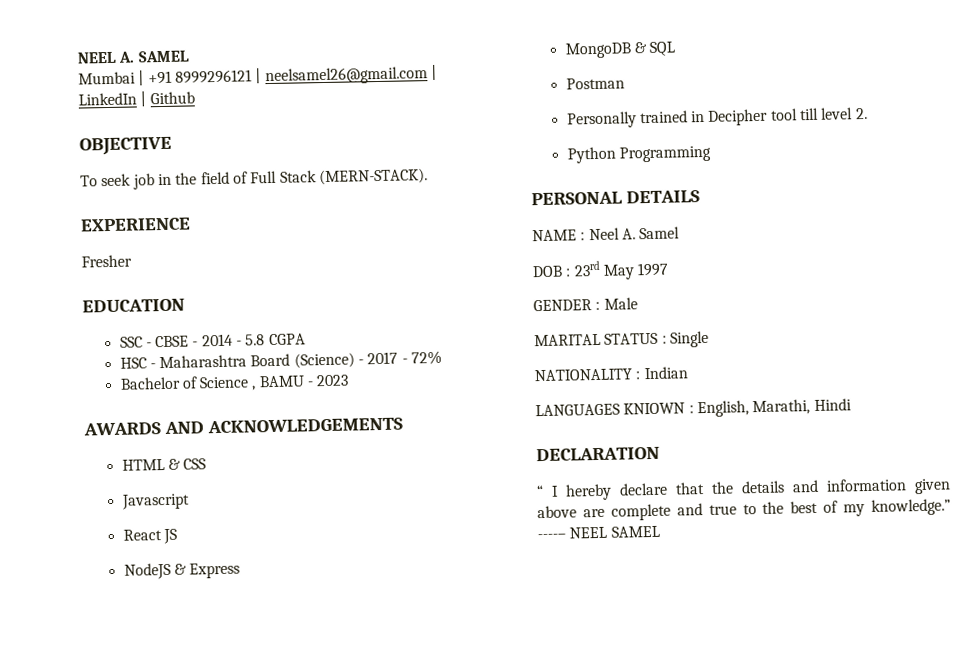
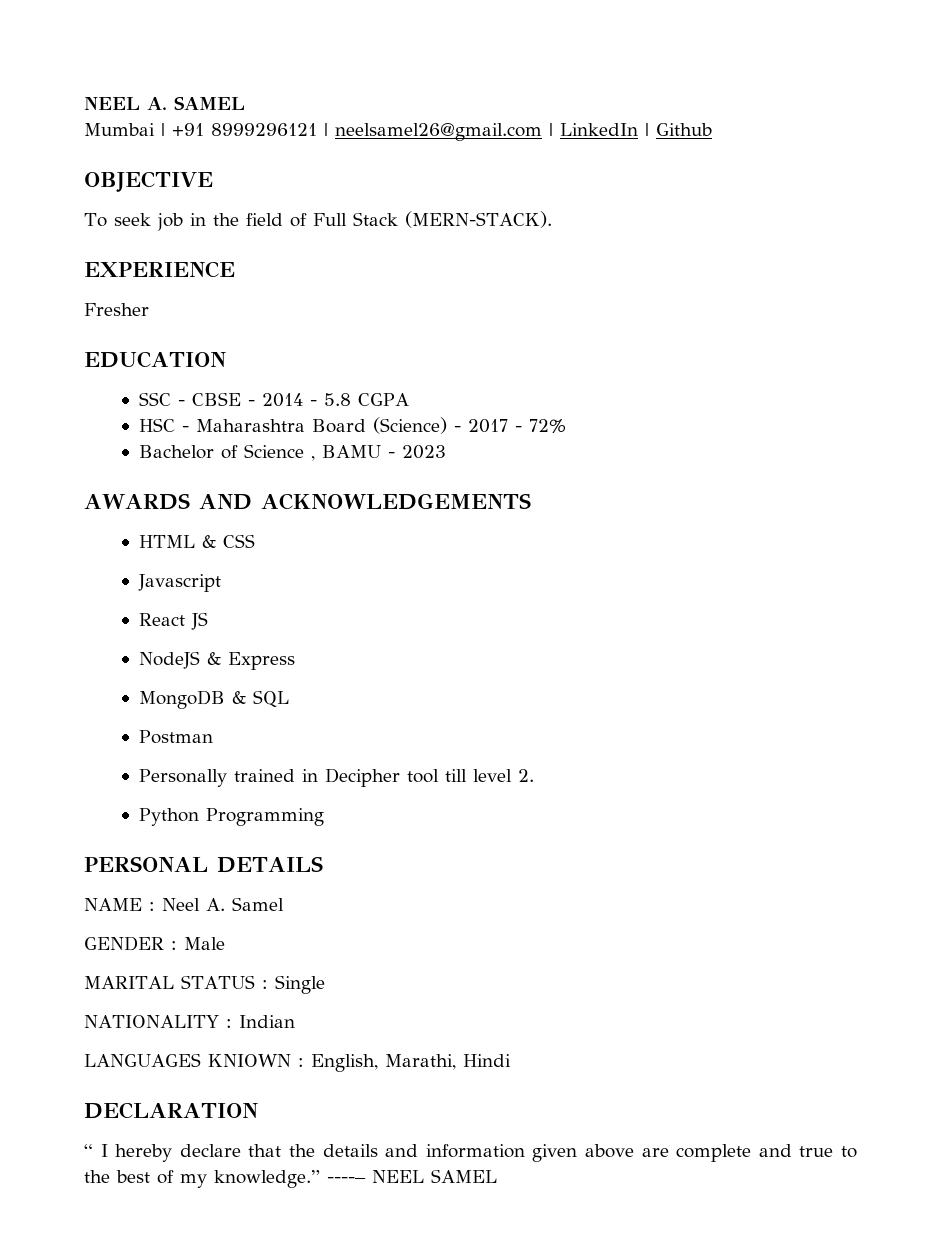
- DOB : 23rd May 1997

